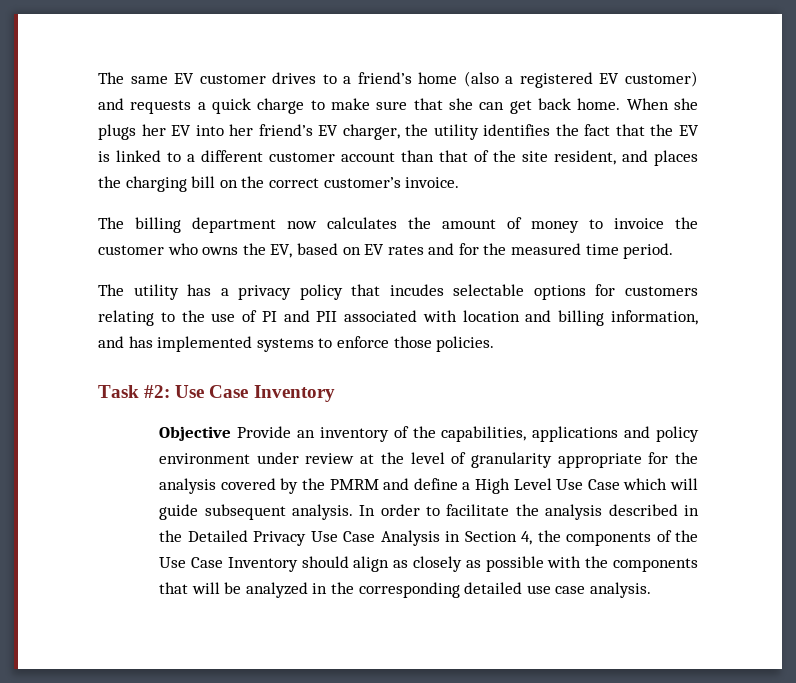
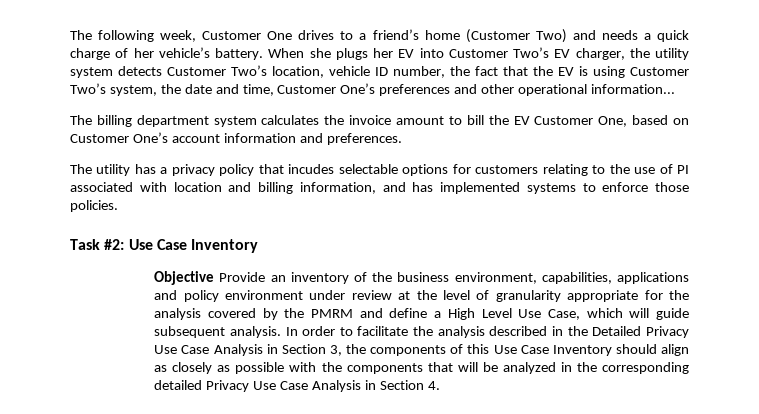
- The same EV customer drives to a friend’s home (also a registered EV customer) and requests a quick charge to make sure that she can get back home.
+ The following week, Customer One drives to a friend’s home (Customer Two) and needs a quick charge of her vehicle’s battery.
- When she plugs her EV into her friend’s EV charger, the utility identifies the fact that the EV is linked to a different customer account than that of the site resident, and places the charging bill on the correct customer’s invoice.
+ When she plugs her EV into Customer Two’s EV charger, the utility system detects Customer Two’s location, vehicle ID number, the fact that the EV is using Customer Two’s system, the date and time, Customer One’s preferences and other operational information...
- The billing department now calculates the amount of money to invoice the customer who owns the EV, based on EV rates and for the measured time period.
+ The billing department system calculates the invoice amount to bill the EV Customer One, based on Customer One’s account information and preferences.
- The utility has a privacy policy that incudes selectable options for customers relating to the use of PI and PII associated with location and billing information, and has implemented systems to enforce those policies.
+ The utility has a privacy policy that incudes selectable options for customers relating to the use of PI associated with location and billing information, and has implemented systems to enforce those policies.
- Objective Provide an inventory of the capabilities, applications and policy environment under review at the level of granularity appropriate for the analysis covered by the PMRM and define a High Level Use Case which will guide subsequent analysis.
+ Objective Provide an inventory of the business environment, capabilities, applications and policy environment under review at the level of granularity appropriate for the analysis covered by the PMRM and define a High Level Use Case, which will guide subsequent analysis.
- In order to facilitate the analysis described in the Detailed Privacy Use Case Analysis in Section 4, the components of the Use Case Inventory should align as closely as possible with the components that will be analyzed in the corresponding detailed use case analysis.
+ In order to facilitate the analysis described in the Detailed Privacy Use Case Analysis in Section 3, the components of this Use Case Inventory should align as closely as possible with the components that will be analyzed in the corresponding detailed Privacy Use Case Analysis in Section 4.

